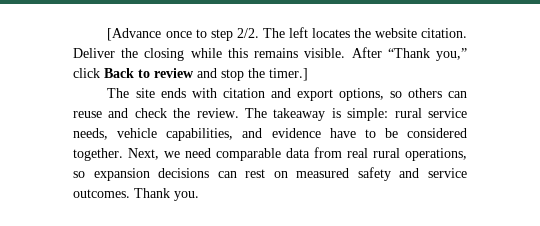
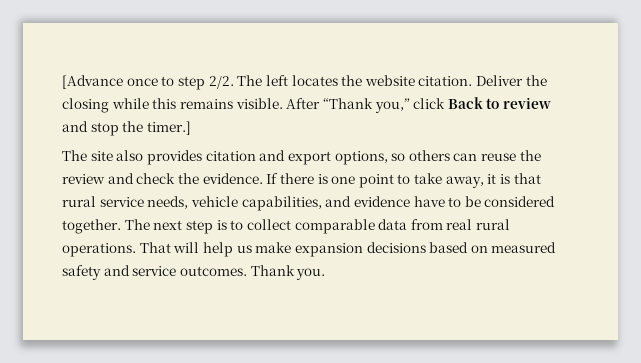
- The site ends with citation and export options, so others can reuse and check the review. The takeaway is simple: rural service needs, vehicle capabilities, and evidence have to be considered together.
+ The site also provides citation and export options, so others can reuse the review and check the evidence. If there is one point to take away, it is that rural service needs, vehicle capabilities, and evidence have to be considered together.
- Next, we need comparable data from real rural operations, so expansion decisions can rest on measured safety and service outcomes.
+ The next step is to collect comparable data from real rural operations. That will help us make expansion decisions based on measured safety and service outcomes.

